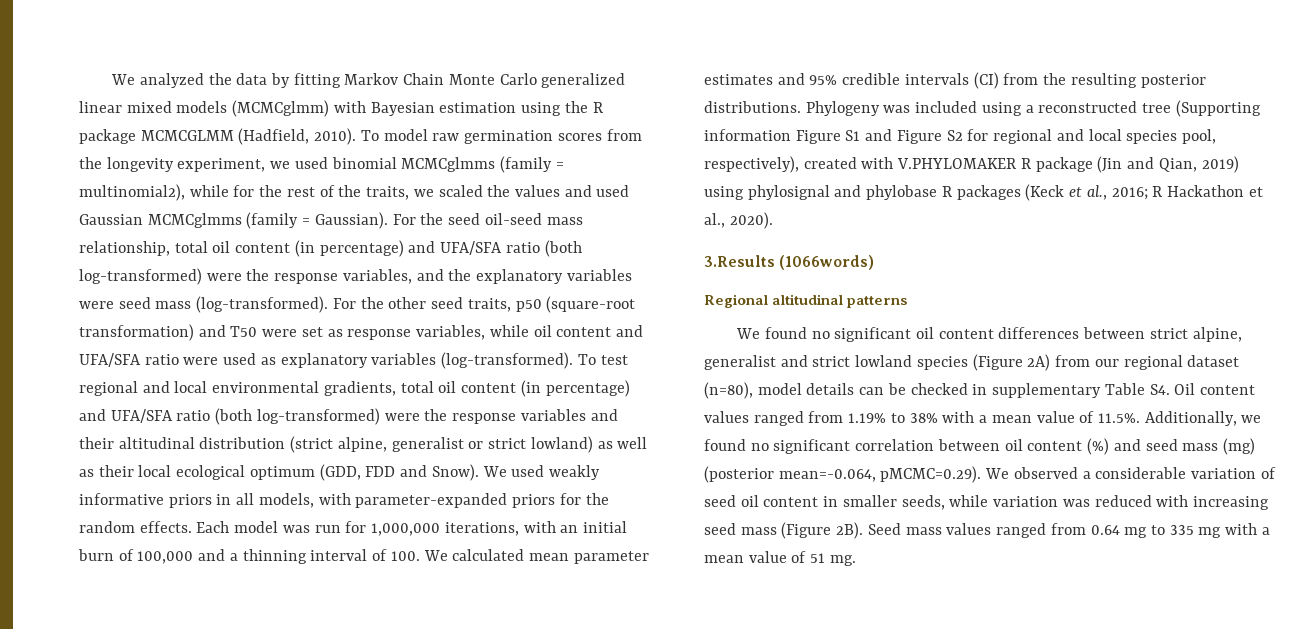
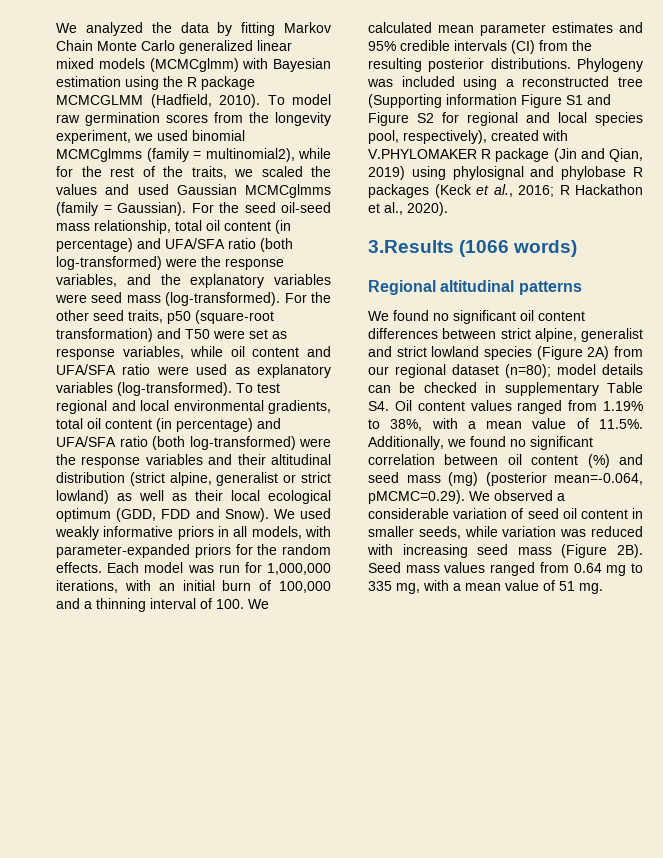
- 3.Results (1066words)
+ 3.Results (1066 words)
- We found no significant oil content differences between strict alpine, generalist and strict lowland species (Figure 2A) from our regional dataset (n=80), model details can be checked in supplementary Table S4. Oil content values ranged from 1.19% to 38% with a mean value of 11.5%. Additionally, we found no significant correlation between oil content (%) and seed mass (mg) (posterior mean=-0.064, pMCMC=0.29). We observed a considerable variation of seed oil content in smaller seeds, while variation was reduced with increasing seed mass (Figure 2B).
+ We found no significant oil content differences between strict alpine, generalist and strict lowland species (Figure 2A) from our regional dataset (n=80); model details can be checked in supplementary Table S4. Oil content values ranged from 1.19% to 38%, with a mean value of 11.5%. Additionally, we found no significant correlation between oil content (%) and seed mass (mg) (posterior mean=-0.064, pMCMC=0.29). We observed a considerable variation of seed oil content in smaller seeds, while variation was reduced with increasing seed mass (Figure 2B).
- Seed mass values ranged from 0.64 mg to 335 mg with a mean value of 51 mg.
+ Seed mass values ranged from 0.64 mg to 335 mg, with a mean value of 51 mg.

